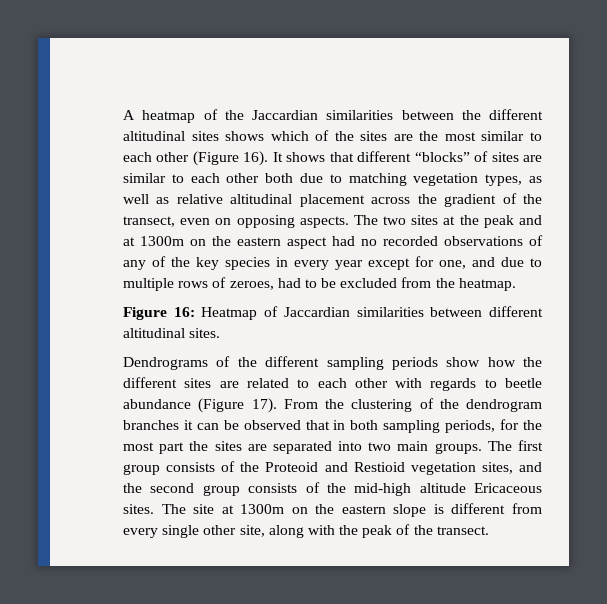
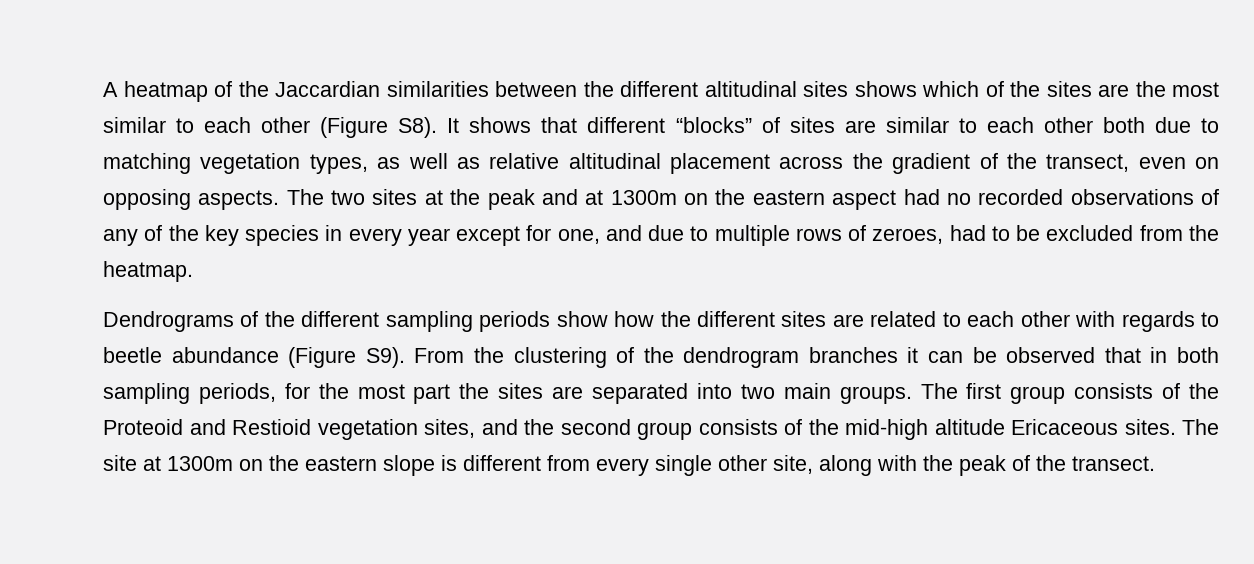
- A heatmap of the Jaccardian similarities between the different altitudinal sites shows which of the sites are the most similar to each other (Figure 16). It shows that different “blocks” of sites are similar to each other both due to matching vegetation types, as well as relative altitudinal placement across the gradient of the transect, even on opposing aspects.
+ A heatmap of the Jaccardian similarities between the different altitudinal sites shows which of the sites are the most similar to each other (Figure S8). It shows that different “blocks” of sites are similar to each other both due to matching vegetation types, as well as relative altitudinal placement across the gradient of the transect, even on opposing aspects.
- Figure 16: Heatmap of Jaccardian similarities between different altitudinal sites.
- Dendrograms of the different sampling periods show how the different sites are related to each other with regards to beetle abundance (Figure 17). From the clustering of the dendrogram branches it can be observed that in both sampling periods, for the most part the sites are separated into two main groups.
+ Dendrograms of the different sampling periods show how the different sites are related to each other with regards to beetle abundance (Figure S9). From the clustering of the dendrogram branches it can be observed that in both sampling periods, for the most part the sites are separated into two main groups.

